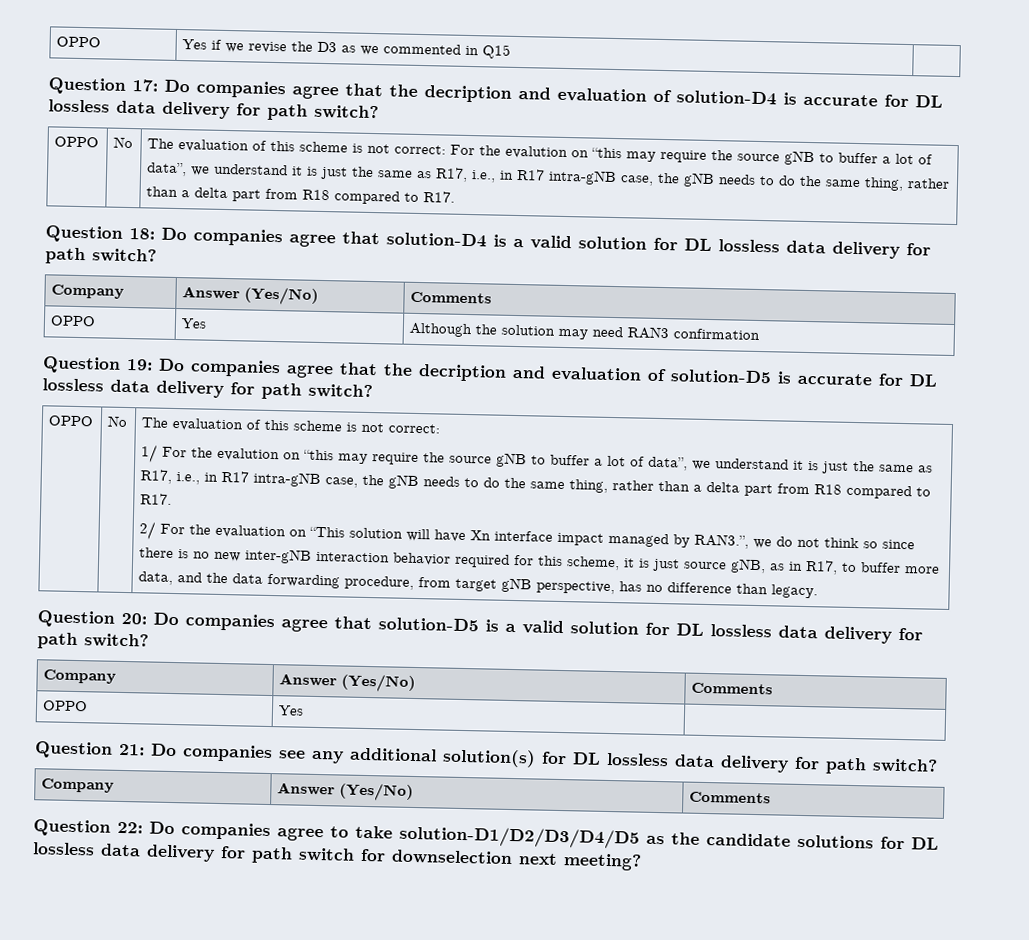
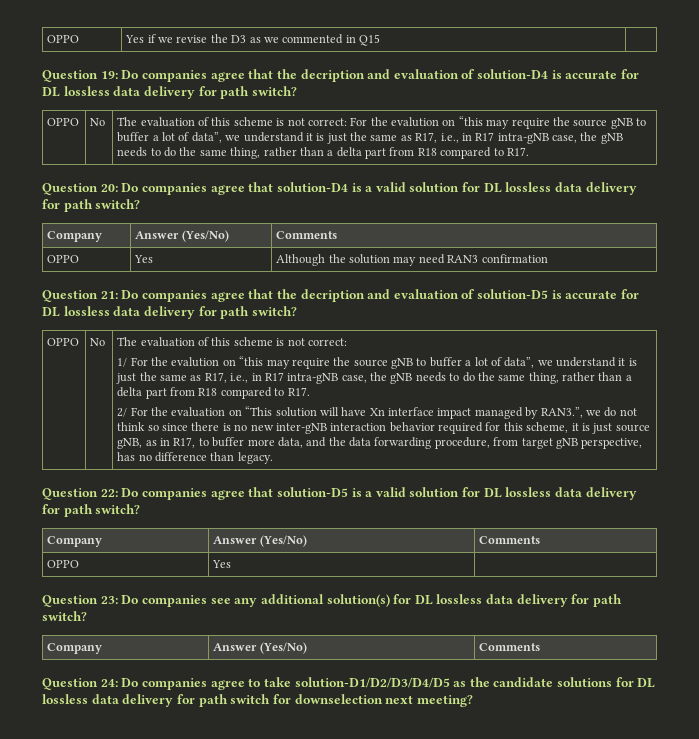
- Question 17: Do companies agree that the decription and evaluation of solution-D4 is accurate for DL lossless data delivery for path switch?
+ Question 19: Do companies agree that the decription and evaluation of solution-D4 is accurate for DL lossless data delivery for path switch?
- Question 18: Do companies agree that solution-D4 is a valid solution for DL lossless data delivery for path switch?
+ Question 20: Do companies agree that solution-D4 is a valid solution for DL lossless data delivery for path switch?
- Question 19: Do companies agree that the decription and evaluation of solution-D5 is accurate for DL lossless data delivery for path switch?
+ Question 21: Do companies agree that the decription and evaluation of solution-D5 is accurate for DL lossless data delivery for path switch?
- Question 20: Do companies agree that solution-D5 is a valid solution for DL lossless data delivery for path switch?
+ Question 22: Do companies agree that solution-D5 is a valid solution for DL lossless data delivery for path switch?
- Question 21: Do companies see any additional solution(s) for DL lossless data delivery for path switch?
+ Question 23: Do companies see any additional solution(s) for DL lossless data delivery for path switch?
- Question 22: Do companies agree to take solution-D1/D2/D3/D4/D5 as the candidate solutions for DL lossless data delivery for path switch for downselection next meeting?
+ Question 24: Do companies agree to take solution-D1/D2/D3/D4/D5 as the candidate solutions for DL lossless data delivery for path switch for downselection next meeting?

